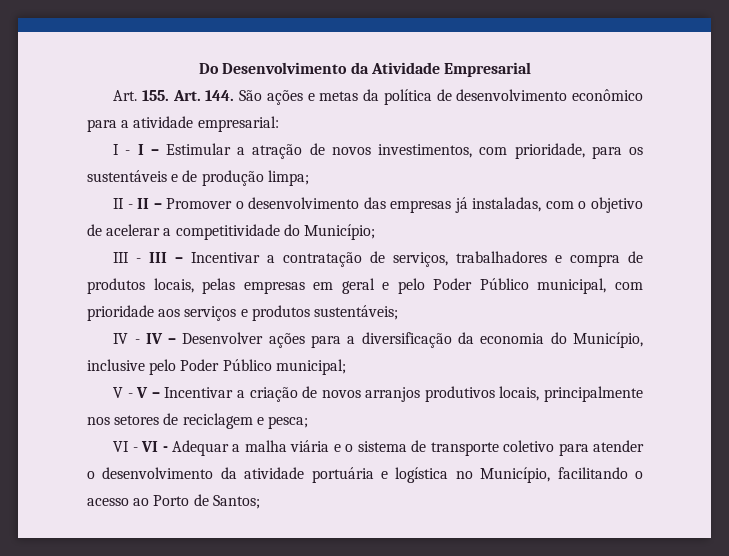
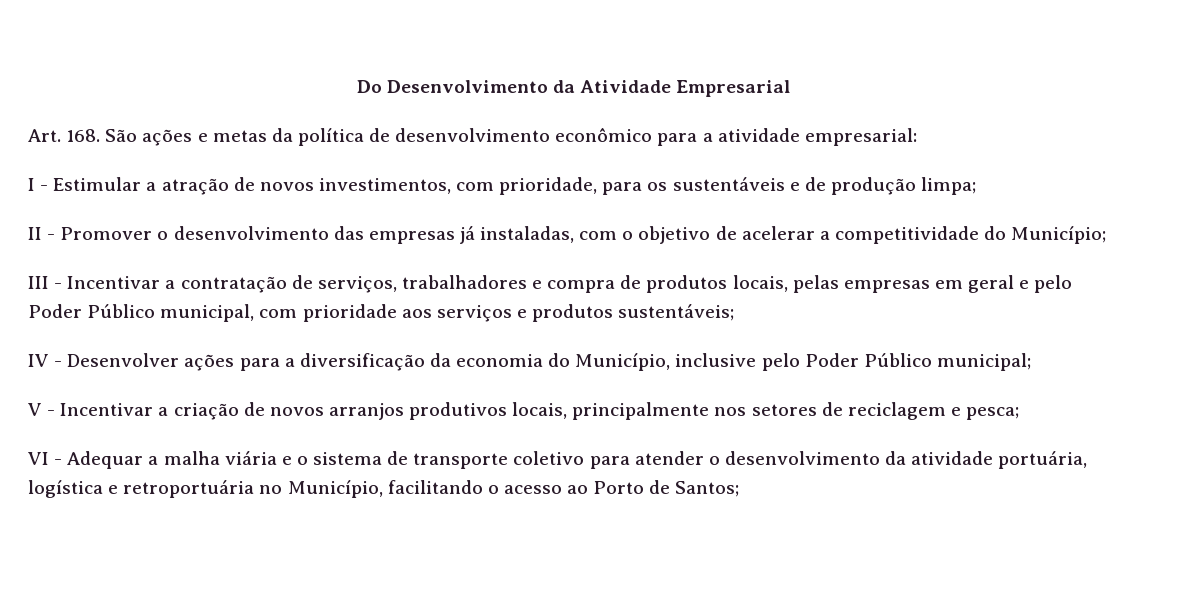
- Art. 155. Art. 144. São ações e metas da política de desenvolvimento econômico para a atividade empresarial:
+ Art. 168. São ações e metas da política de desenvolvimento econômico para a atividade empresarial:
- I - I – Estimular a atração de novos investimentos, com prioridade, para os sustentáveis e de produção limpa;
+ I - Estimular a atração de novos investimentos, com prioridade, para os sustentáveis e de produção limpa;
- II - II – Promover o desenvolvimento das empresas já instaladas, com o objetivo de acelerar a competitividade do Município;
+ II - Promover o desenvolvimento das empresas já instaladas, com o objetivo de acelerar a competitividade do Município;
- III - III – Incentivar a contratação de serviços, trabalhadores e compra de produtos locais, pelas empresas em geral e pelo Poder Público municipal, com prioridade aos serviços e produtos sustentáveis;
+ III - Incentivar a contratação de serviços, trabalhadores e compra de produtos locais, pelas empresas em geral e pelo Poder Público municipal, com prioridade aos serviços e produtos sustentáveis;
- IV - IV – Desenvolver ações para a diversificação da economia do Município, inclusive pelo Poder Público municipal;
+ IV - Desenvolver ações para a diversificação da economia do Município, inclusive pelo Poder Público municipal;
- V - V – Incentivar a criação de novos arranjos produtivos locais, principalmente nos setores de reciclagem e pesca;
+ V - Incentivar a criação de novos arranjos produtivos locais, principalmente nos setores de reciclagem e pesca;
- VI - VI - Adequar a malha viária e o sistema de transporte coletivo para atender o desenvolvimento da atividade portuária e logística no Município, facilitando o acesso ao Porto de Santos;
+ VI - Adequar a malha viária e o sistema de transporte coletivo para atender o desenvolvimento da atividade portuária, logística e retroportuária no Município, facilitando o acesso ao Porto de Santos;

